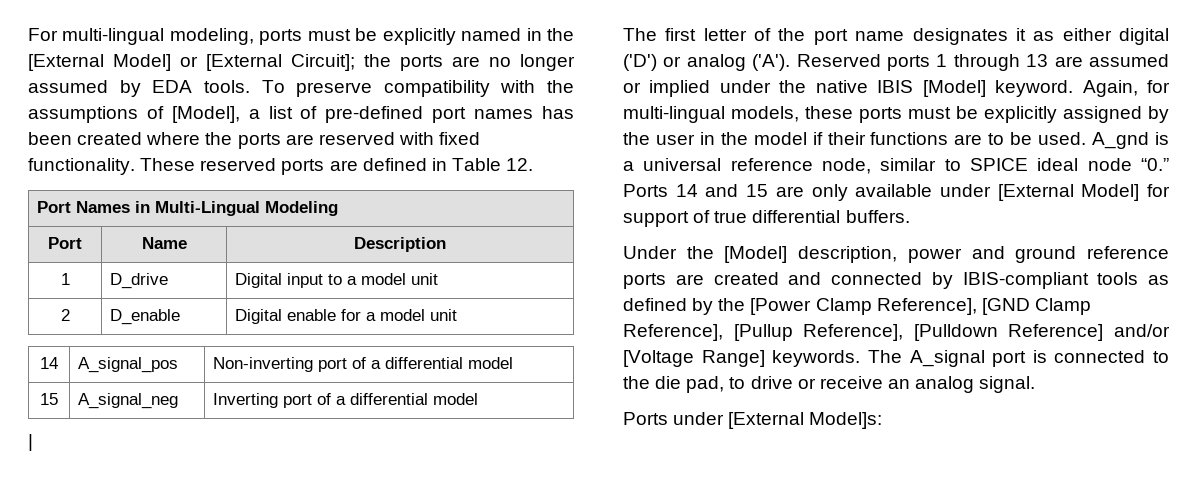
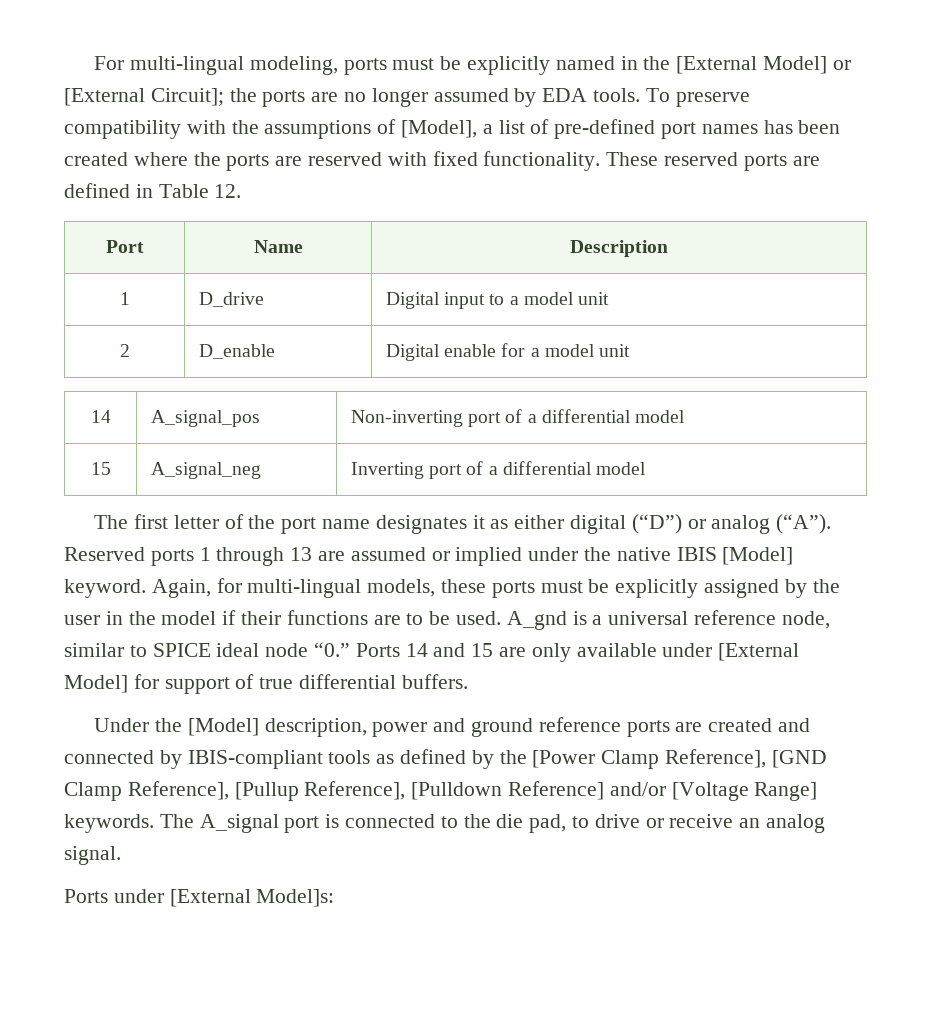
- Port Names in Multi-Lingual Modeling
  15 | A_signal_neg | Inverting port of a differential model
- |
- The first letter of the port name designates it as either digital ('D') or analog ('A'). Reserved ports 1 through 13 are assumed or implied under the native IBIS [Model] keyword.
+ The first letter of the port name designates it as either digital (“D”) or analog (“A”). Reserved ports 1 through 13 are assumed or implied under the native IBIS [Model] keyword.

